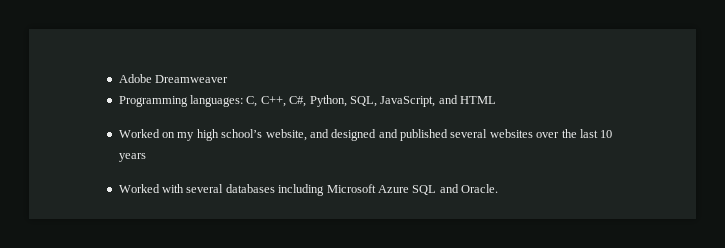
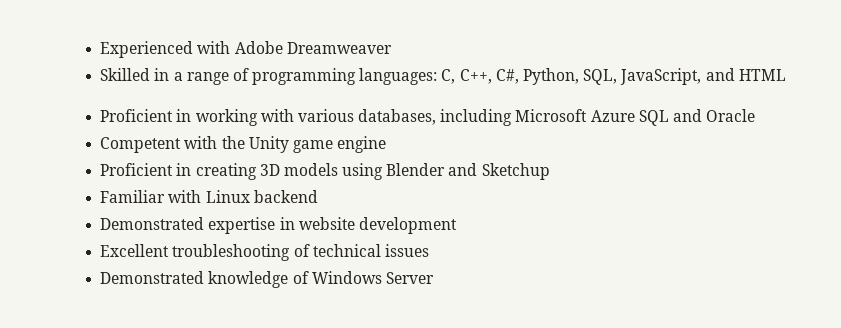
- Adobe Dreamweaver
+ Experienced with Adobe Dreamweaver
- Programming languages: C, C++, C#, Python, SQL, JavaScript, and HTML
+ Skilled in a range of programming languages: C, C++, C#, Python, SQL, JavaScript, and HTML
- Worked on my high school’s website, and designed and published several websites over the last 10 years
- Worked with several databases including Microsoft Azure SQL and Oracle.
+ Proficient in working with various databases, including Microsoft Azure SQL and Oracle
+ Competent with the Unity game engine
+ Proficient in creating 3D models using Blender and Sketchup
+ Familiar with Linux backend
+ Demonstrated expertise in website development
+ Excellent troubleshooting of technical issues
+ Demonstrated knowledge of Windows Server

